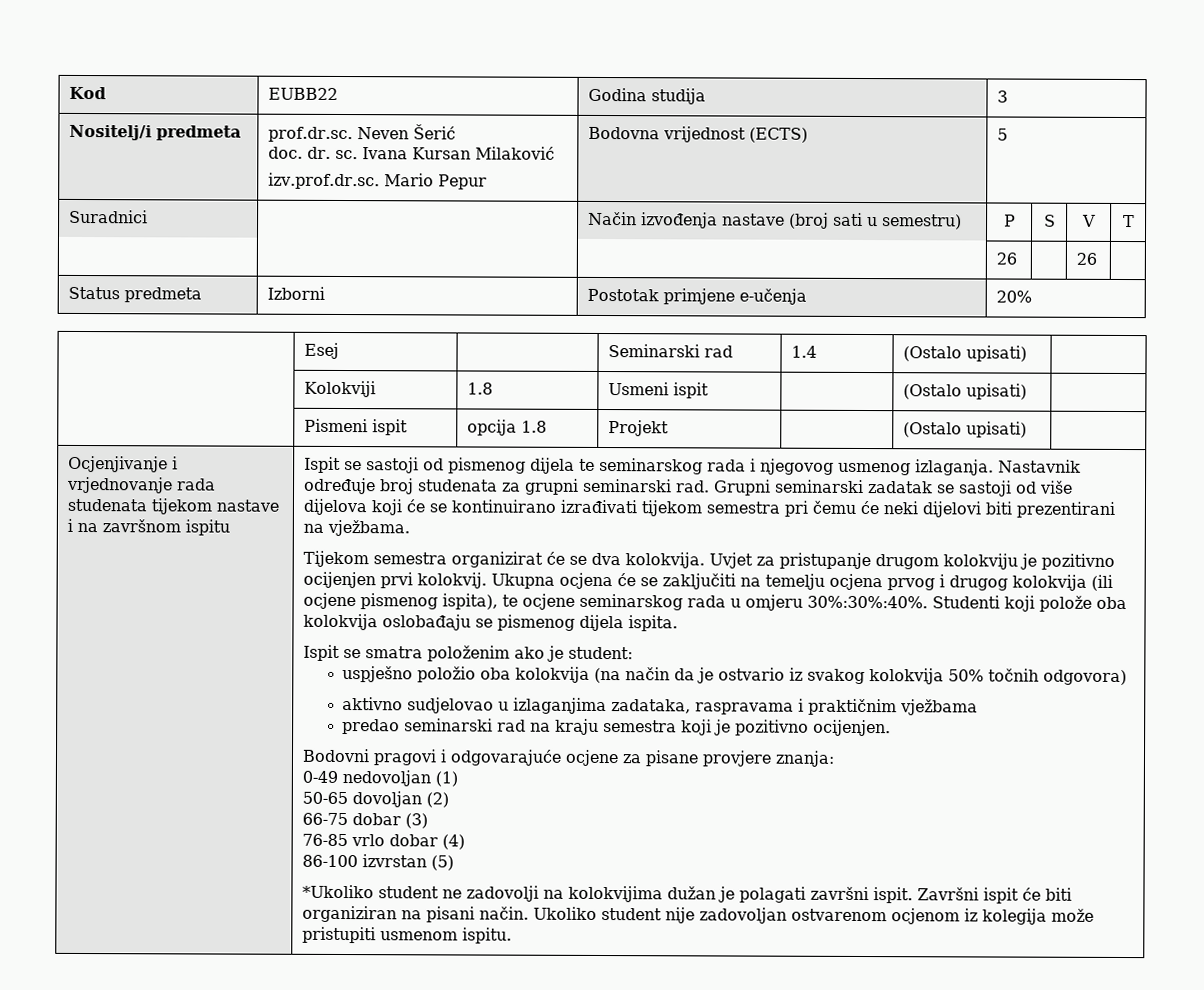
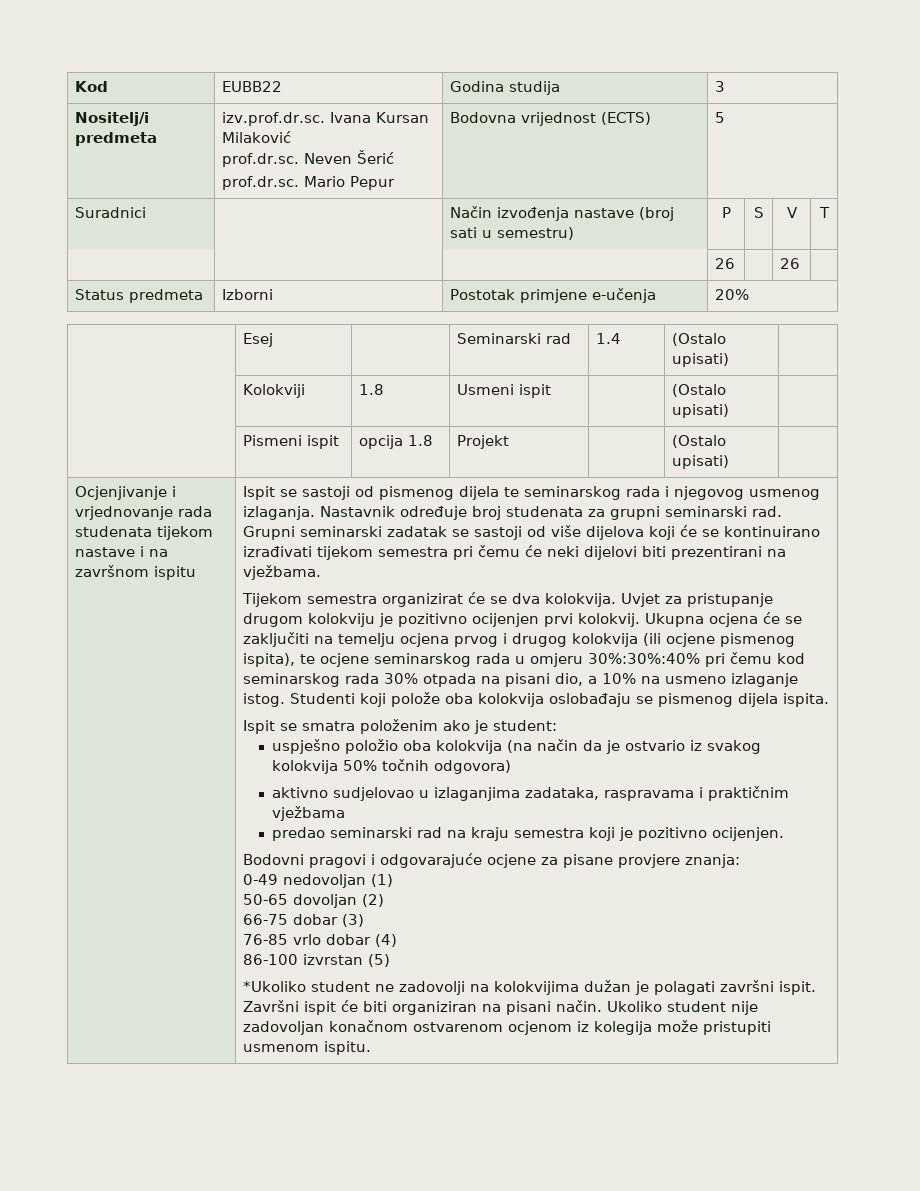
- Nositelj/i predmeta | prof.dr.sc. Neven Šerić
- doc. dr. sc. Ivana Kursan Milaković
- izv.prof.dr.sc. Mario Pepur | Bodovna vrijednost (ECTS) | 5
+ Nositelj/i predmeta | izv.prof.dr.sc. Ivana Kursan Milaković
+ prof.dr.sc. Neven Šerić
+ prof.dr.sc. Mario Pepur | Bodovna vrijednost (ECTS) | 5
- Ukupna ocjena će se zaključiti na temelju ocjena prvog i drugog kolokvija (ili ocjene pismenog ispita), te ocjene seminarskog rada u omjeru 30%:30%:40%.
+ Ukupna ocjena će se zaključiti na temelju ocjena prvog i drugog kolokvija (ili ocjene pismenog ispita), te ocjene seminarskog rada u omjeru 30%:30%:40% pri čemu kod seminarskog rada 30% otpada na pisani dio, a 10% na usmeno izlaganje istog.
- Ukoliko student nije zadovoljan ostvarenom ocjenom iz kolegija može pristupiti usmenom ispitu.
+ Ukoliko student nije zadovoljan konačnom ostvarenom ocjenom iz kolegija može pristupiti usmenom ispitu.

